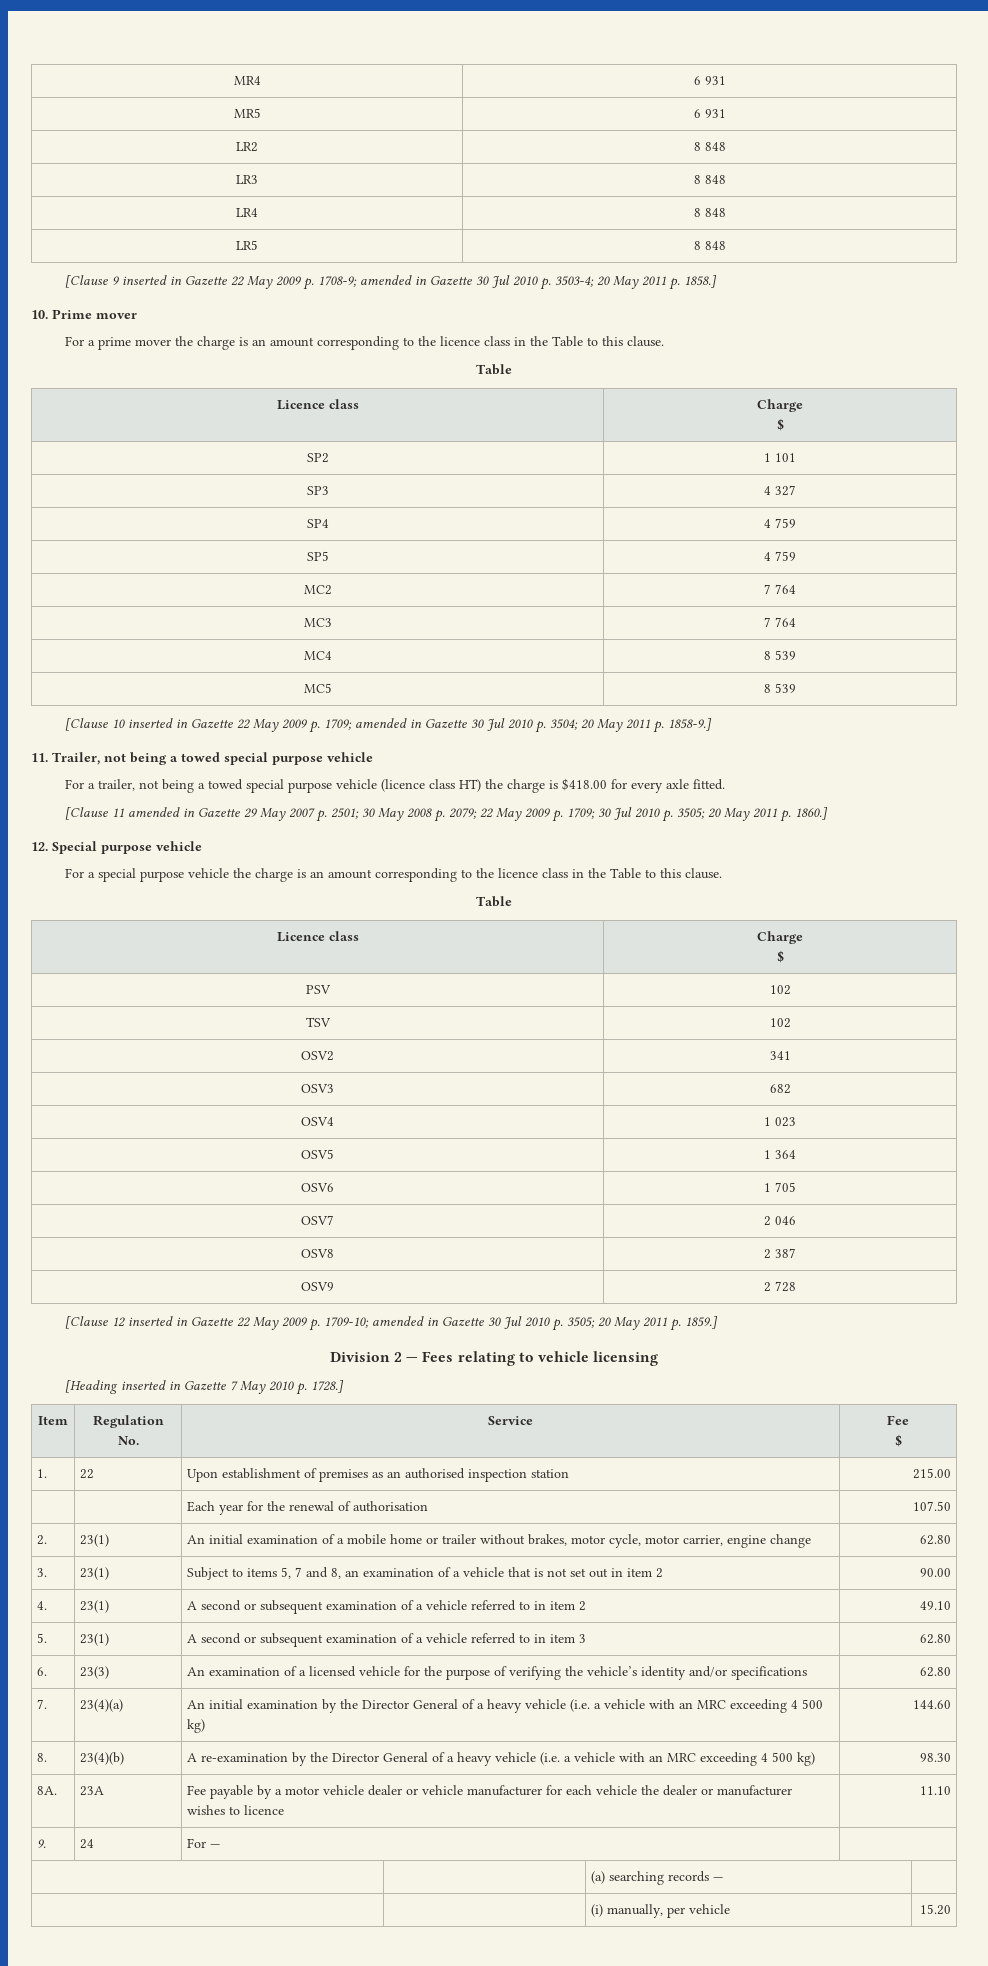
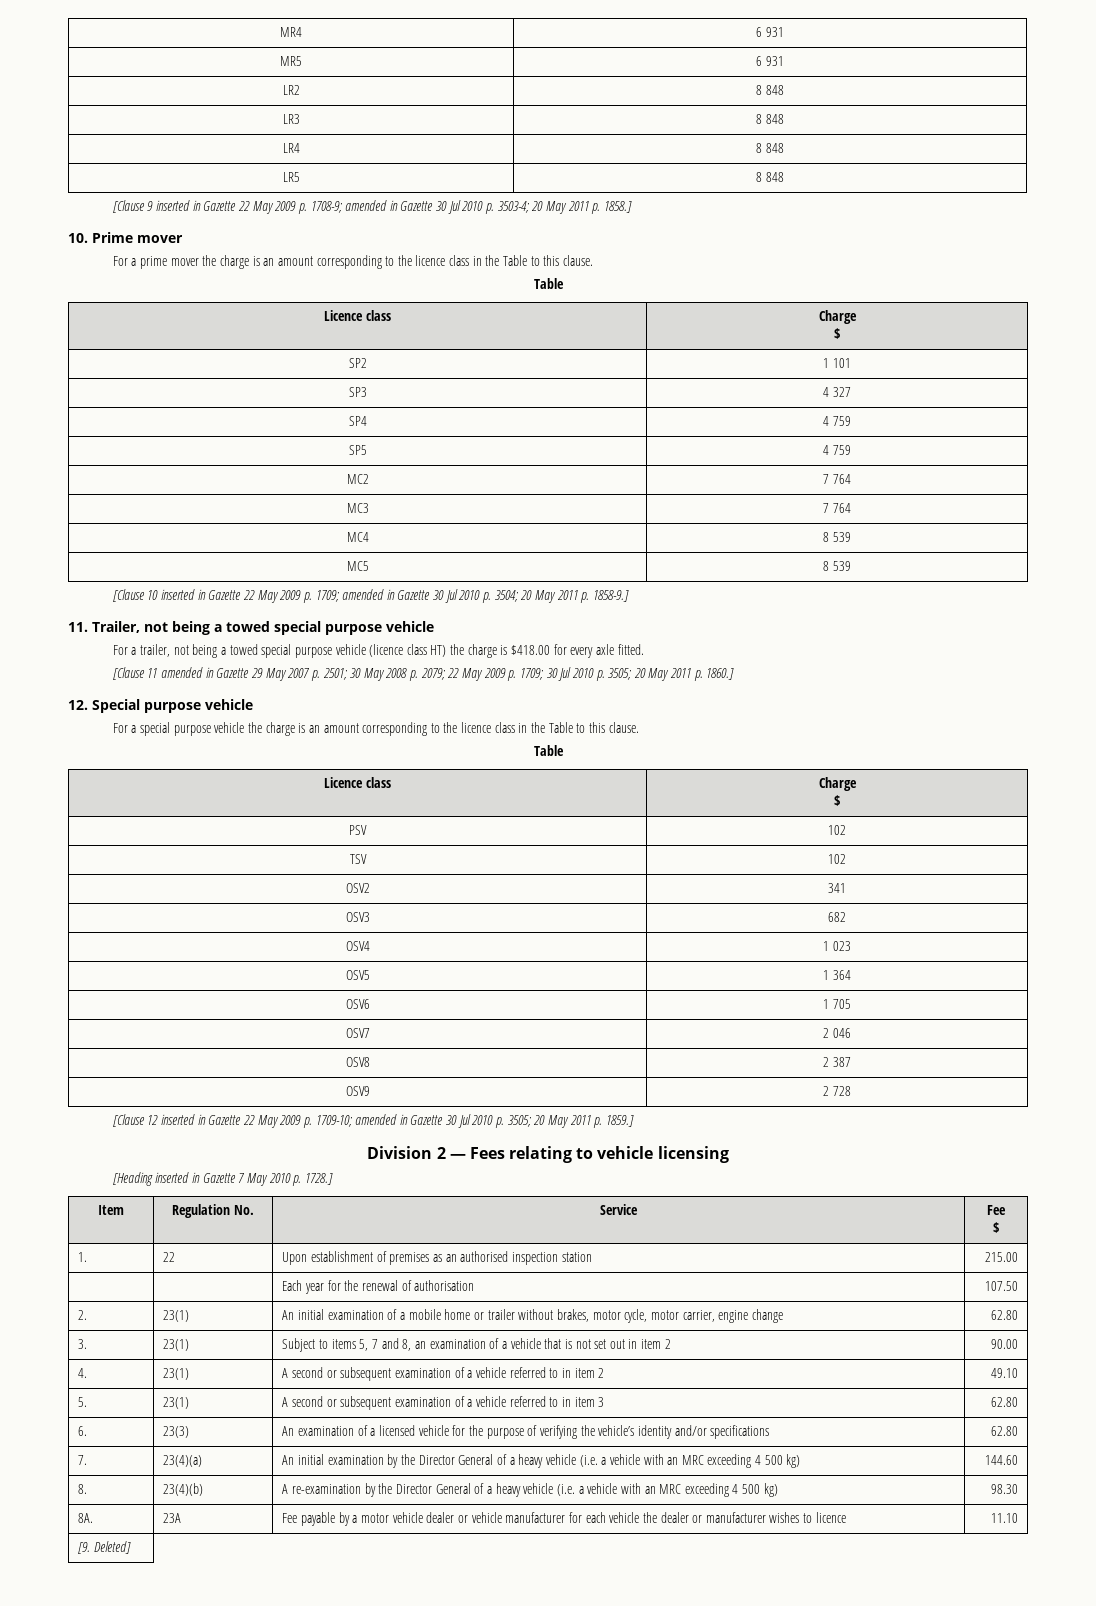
- 9. | 24 | For — |
- | | (a) searching records — |
- | | (i) manually, per vehicle | 15.20
+ [9. Deleted]

